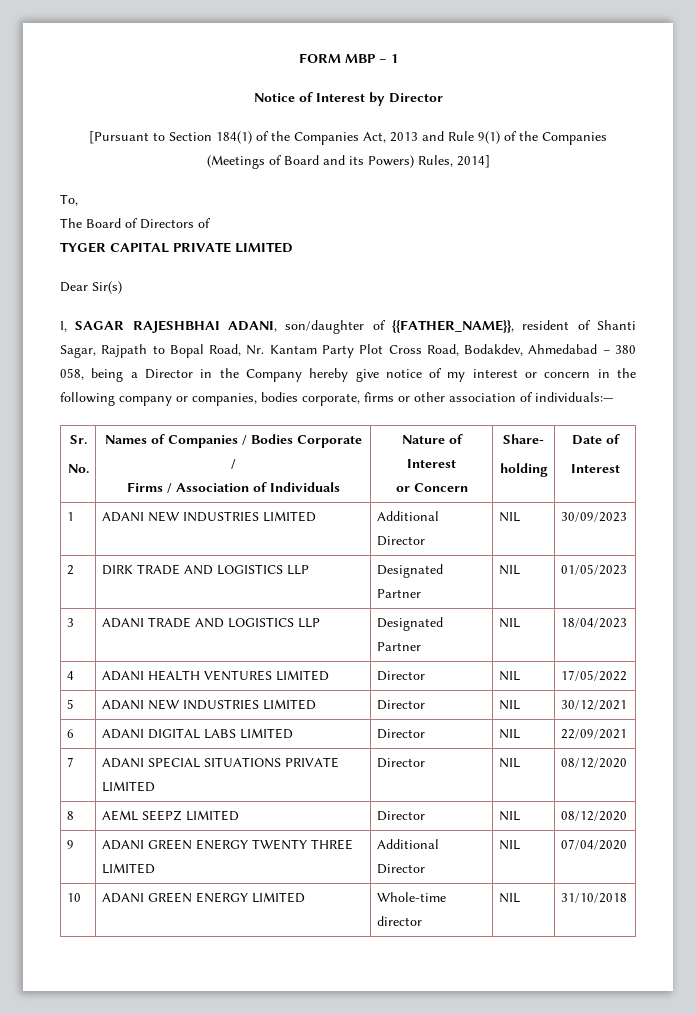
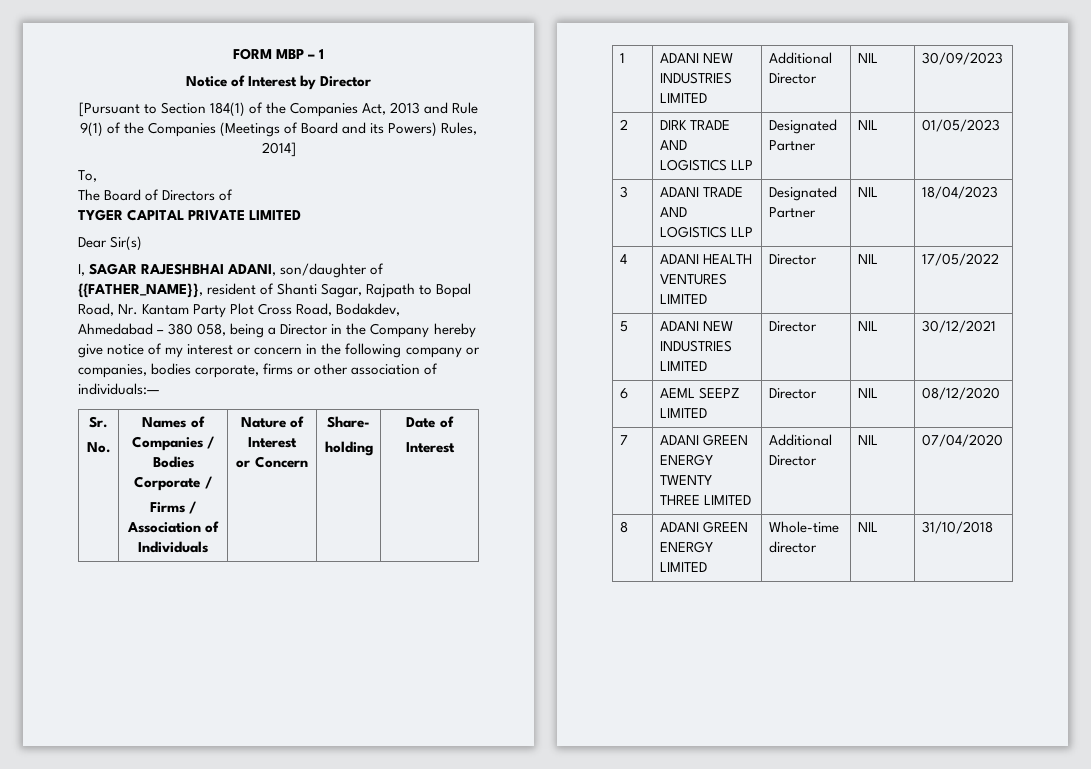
- 6 | ADANI DIGITAL LABS LIMITED | Director | NIL | 22/09/2021
- 7 | ADANI SPECIAL SITUATIONS PRIVATE LIMITED | Director | NIL | 08/12/2020
- 8 | AEML SEEPZ LIMITED | Director | NIL | 08/12/2020
+ 6 | AEML SEEPZ LIMITED | Director | NIL | 08/12/2020
- 9 | ADANI GREEN ENERGY TWENTY THREE LIMITED | Additional Director | NIL | 07/04/2020
+ 7 | ADANI GREEN ENERGY TWENTY THREE LIMITED | Additional Director | NIL | 07/04/2020
- 10 | ADANI GREEN ENERGY LIMITED | Whole-time director | NIL | 31/10/2018
+ 8 | ADANI GREEN ENERGY LIMITED | Whole-time director | NIL | 31/10/2018

